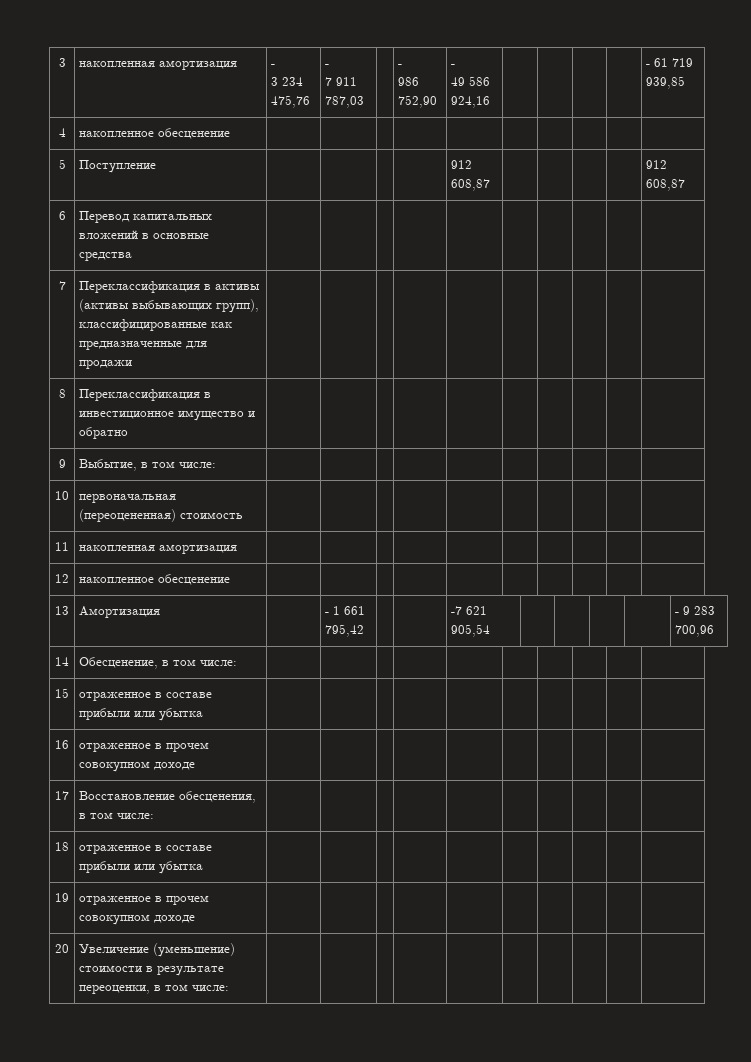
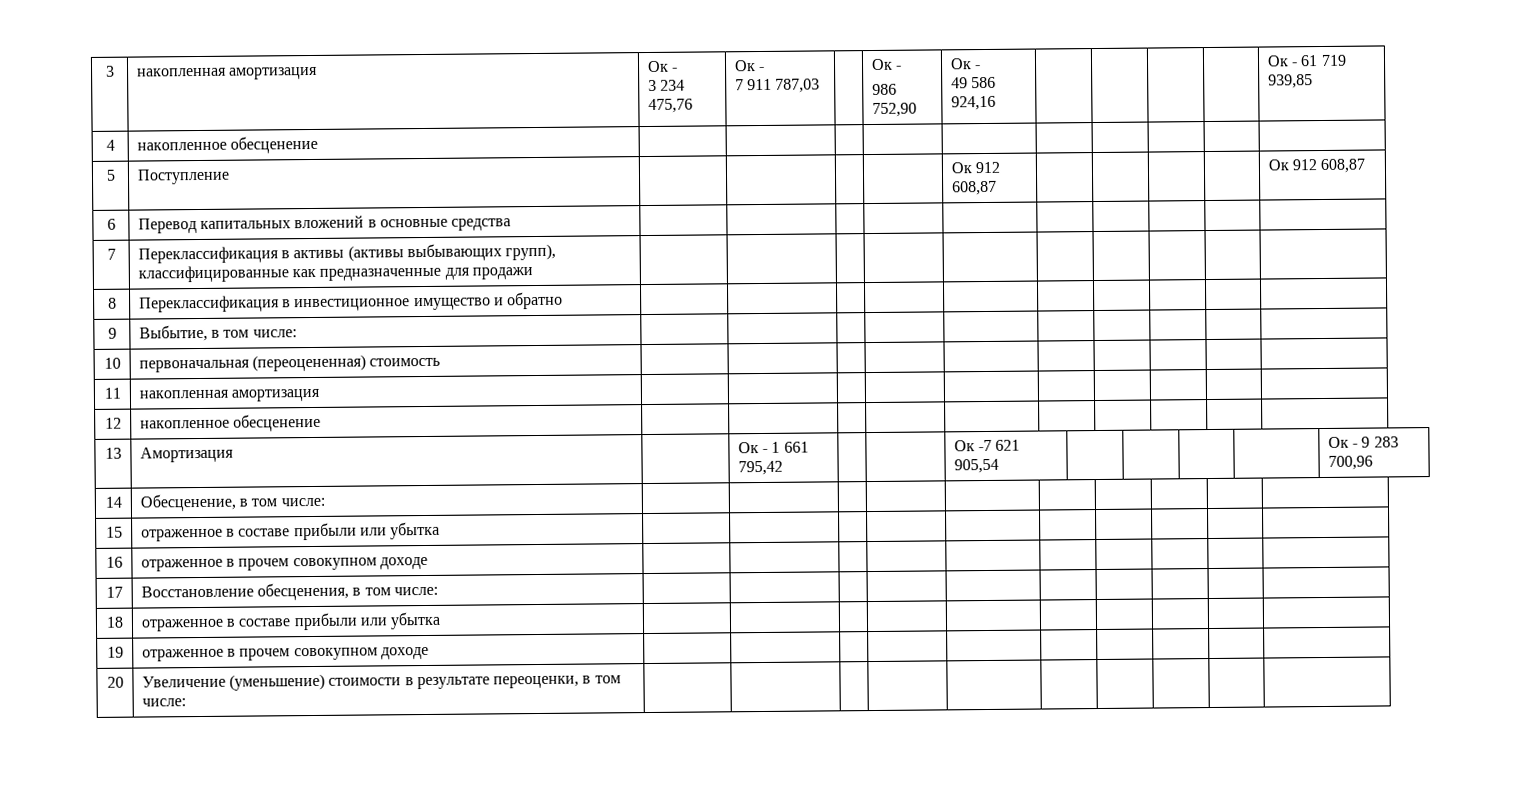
- 3 | накопленная амортизация | -
- 3 234 475,76 | -
- 7 911 787,03 | | -
- 986 752,90 | -
- 49 586 924,16 | | | | | - 61 719 939,85
+ 3 | накопленная амортизация | Ок -
+ 3 234 475,76 | Ок -
+ 7 911 787,03 | | Ок -
+ 986 752,90 | Ок -
+ 49 586 924,16 | | | | | Ок - 61 719 939,85
- 5 | Поступление | | | | | 912 608,87 | | | | | 912 608,87
+ 5 | Поступление | | | | | Ок 912 608,87 | | | | | Ок 912 608,87
- 13 | Амортизация | | - 1 661 795,42 | | | -7 621 905,54 | | | | | - 9 283 700,96
+ 13 | Амортизация | | Ок - 1 661 795,42 | | | Ок -7 621 905,54 | | | | | Ок - 9 283 700,96

